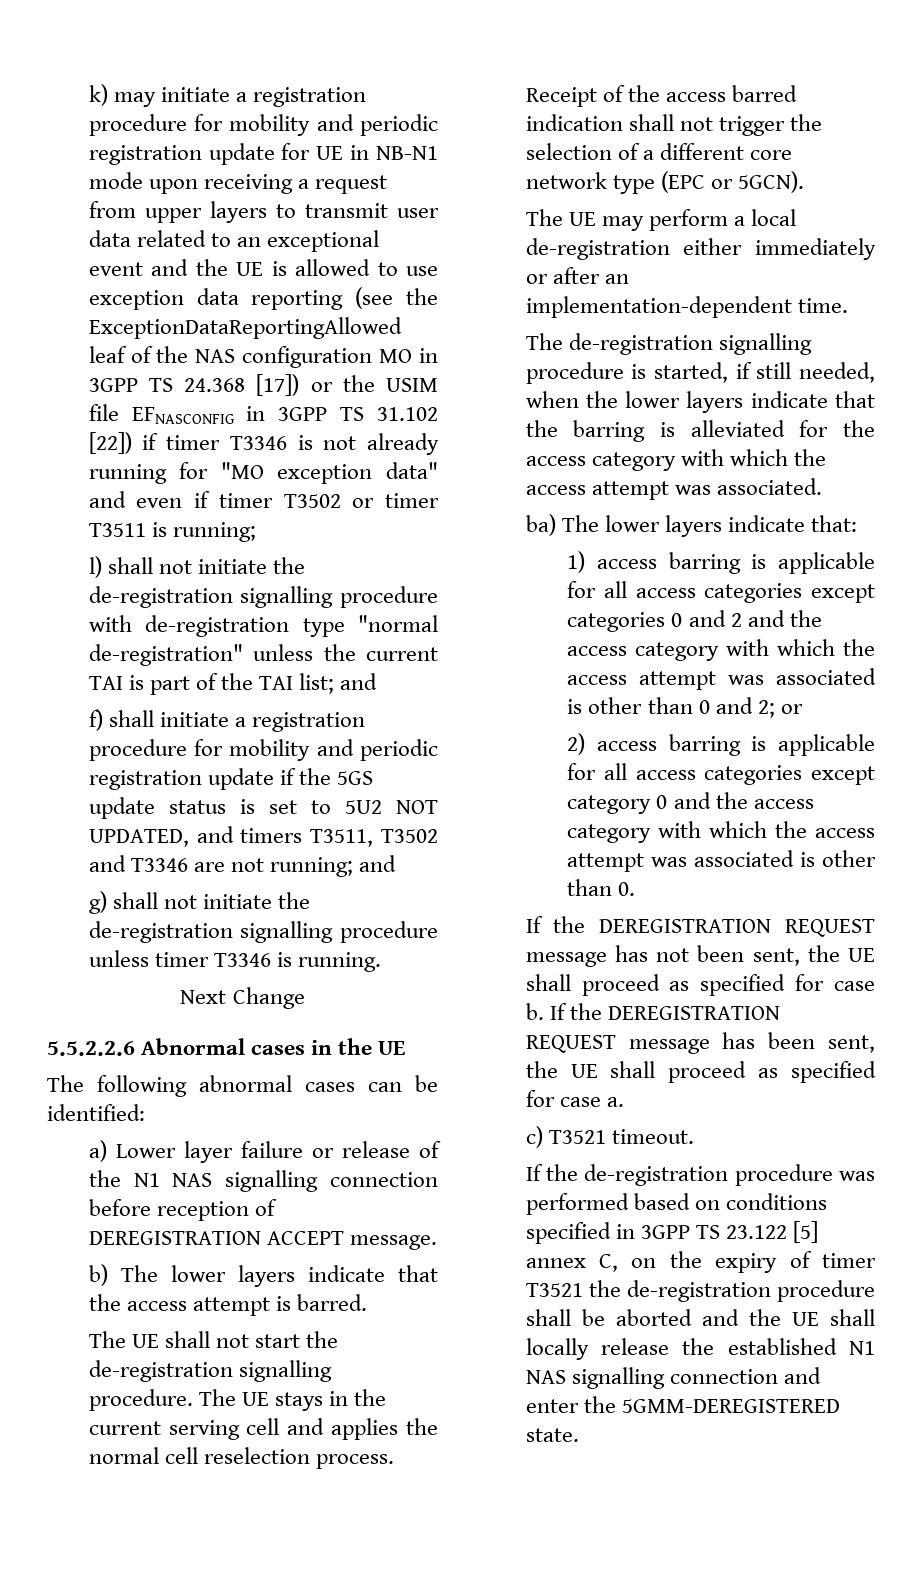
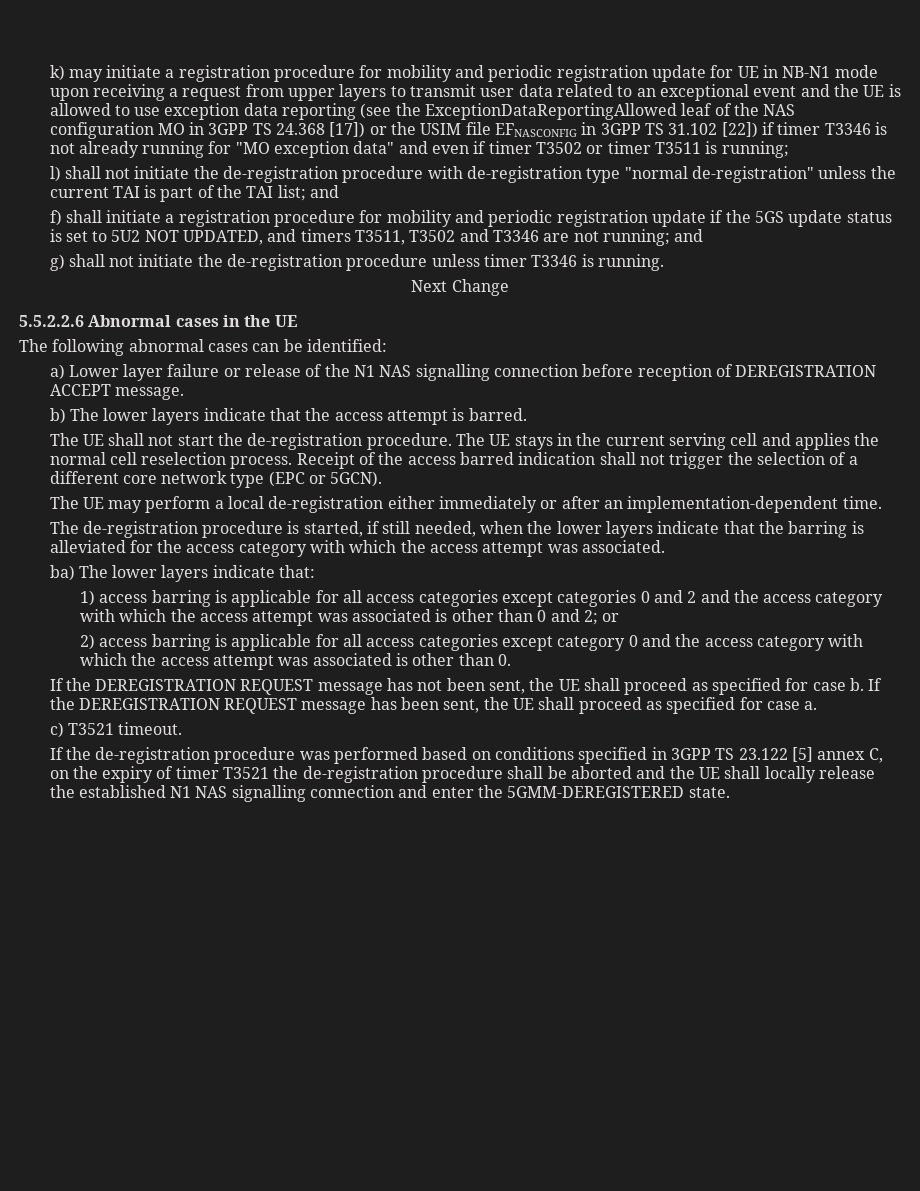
- l) shall not initiate the de-registration signalling procedure with de-registration type "normal de-registration" unless the current TAI is part of the TAI list; and
+ l) shall not initiate the de-registration procedure with de-registration type "normal de-registration" unless the current TAI is part of the TAI list; and
- g) shall not initiate the de-registration signalling procedure unless timer T3346 is running.
+ g) shall not initiate the de-registration procedure unless timer T3346 is running.
- The UE shall not start the de-registration signalling procedure.
+ The UE shall not start the de-registration procedure.
- The de-registration signalling procedure is started, if still needed, when the lower layers indicate that the barring is alleviated for the access category with which the access attempt was associated.
+ The de-registration procedure is started, if still needed, when the lower layers indicate that the barring is alleviated for the access category with which the access attempt was associated.

